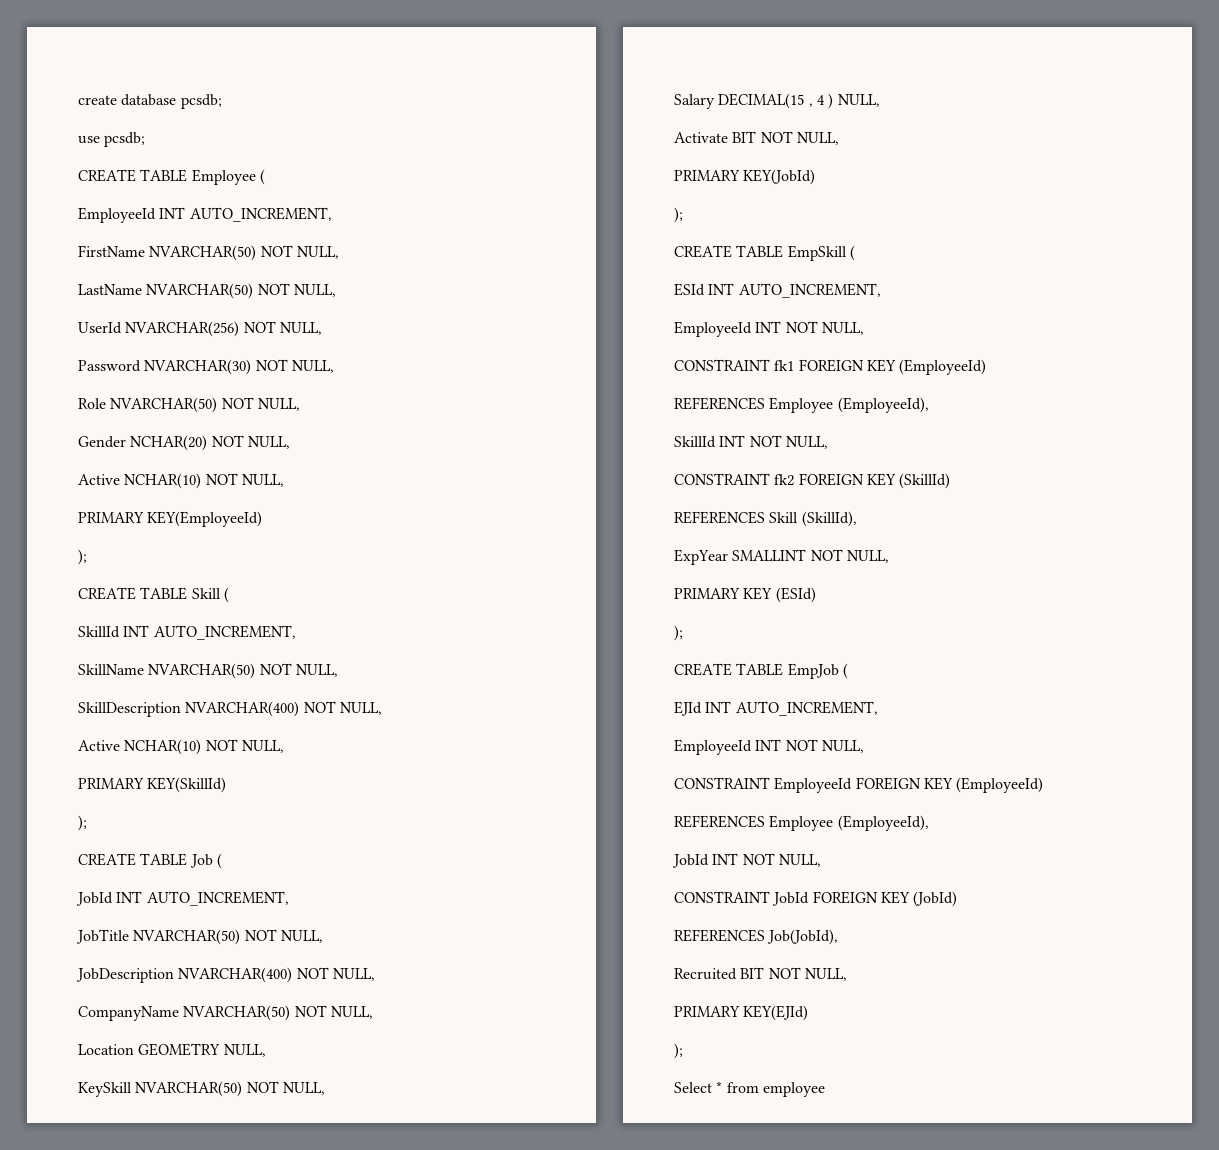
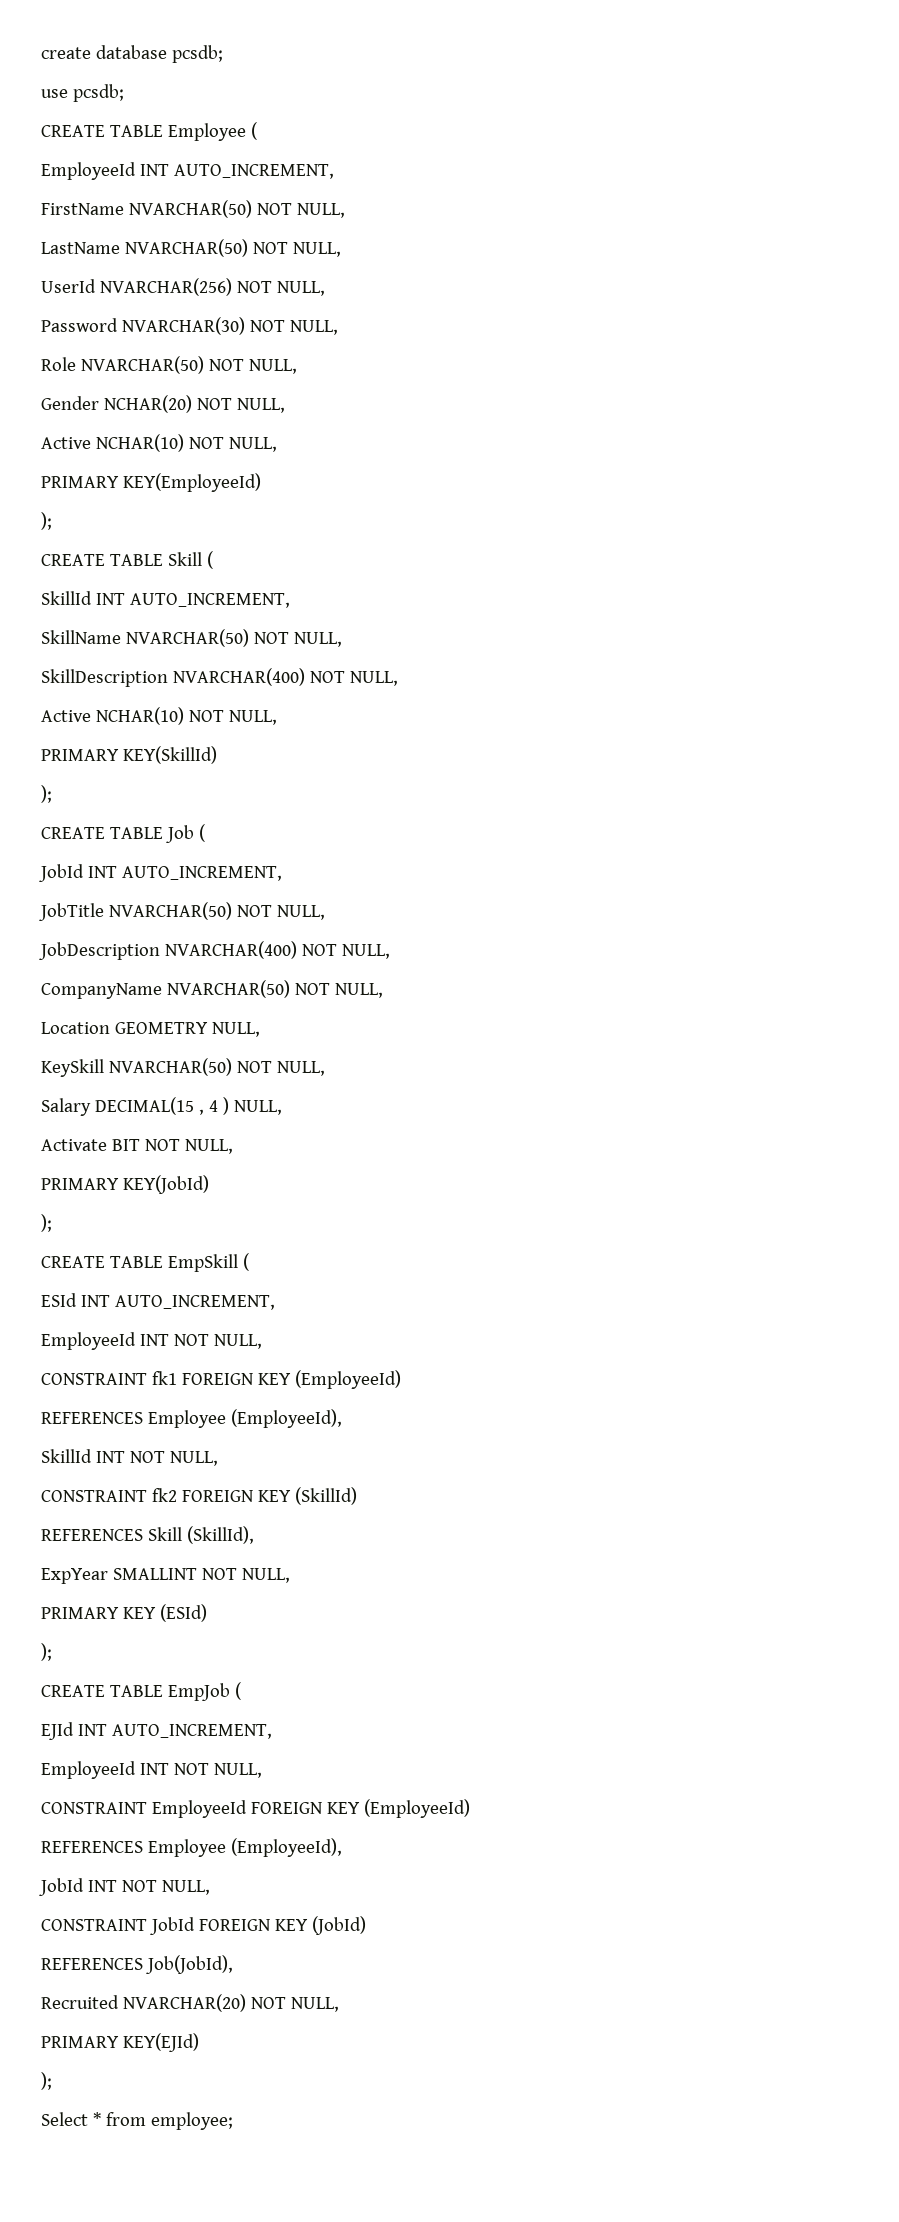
- Recruited BIT NOT NULL,
+ Recruited NVARCHAR(20) NOT NULL,
- Select * from employee
+ Select * from employee;

